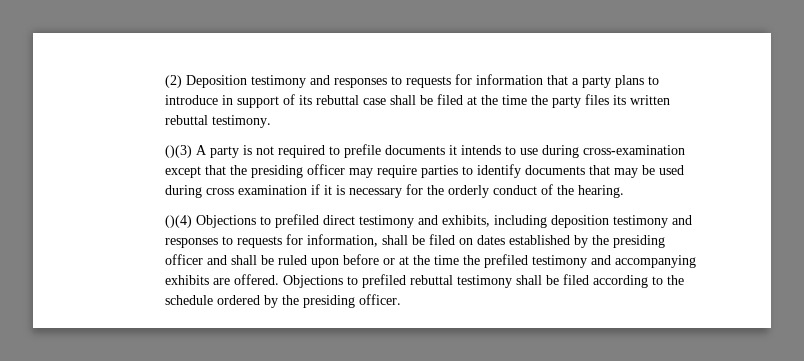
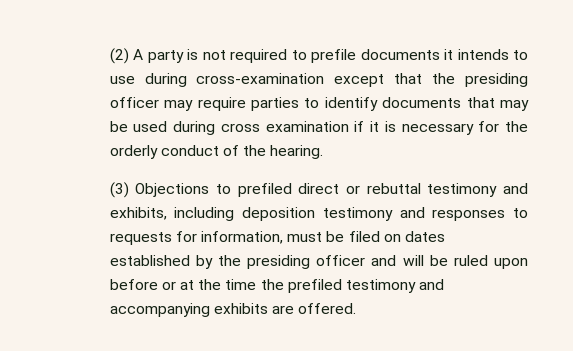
- (2) Deposition testimony and responses to requests for information that a party plans to introduce in support of its rebuttal case shall be filed at the time the party files its written rebuttal testimony.
- ()(3) A party is not required to prefile documents it intends to use during cross-examination except that the presiding officer may require parties to identify documents that may be used during cross examination if it is necessary for the orderly conduct of the hearing.
+ (2) A party is not required to prefile documents it intends to use during cross-examination except that the presiding officer may require parties to identify documents that may be used during cross examination if it is necessary for the orderly conduct of the hearing.
- ()(4) Objections to prefiled direct testimony and exhibits, including deposition testimony and responses to requests for information, shall be filed on dates established by the presiding officer and shall be ruled upon before or at the time the prefiled testimony and accompanying exhibits are offered. Objections to prefiled rebuttal testimony shall be filed according to the schedule ordered by the presiding officer.
+ (3) Objections to prefiled direct or rebuttal testimony and exhibits, including deposition testimony and responses to requests for information, must be filed on dates established by the presiding officer and will be ruled upon before or at the time the prefiled testimony and accompanying exhibits are offered.

